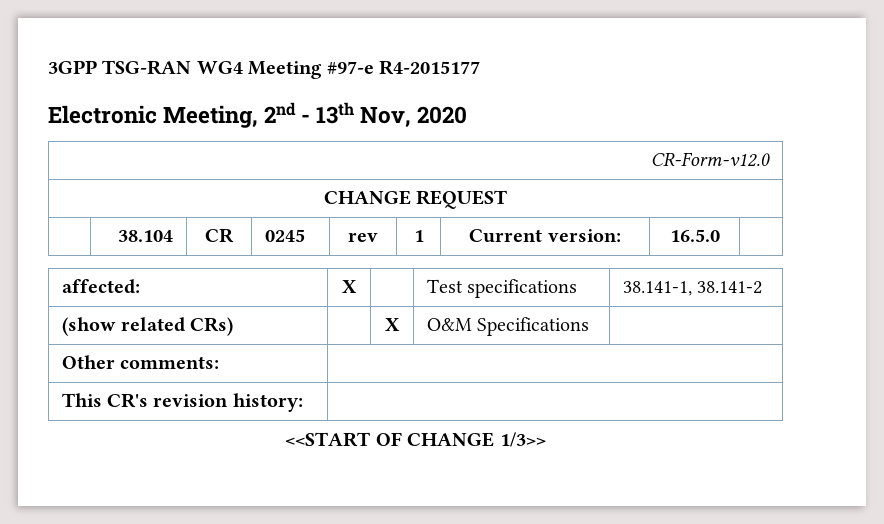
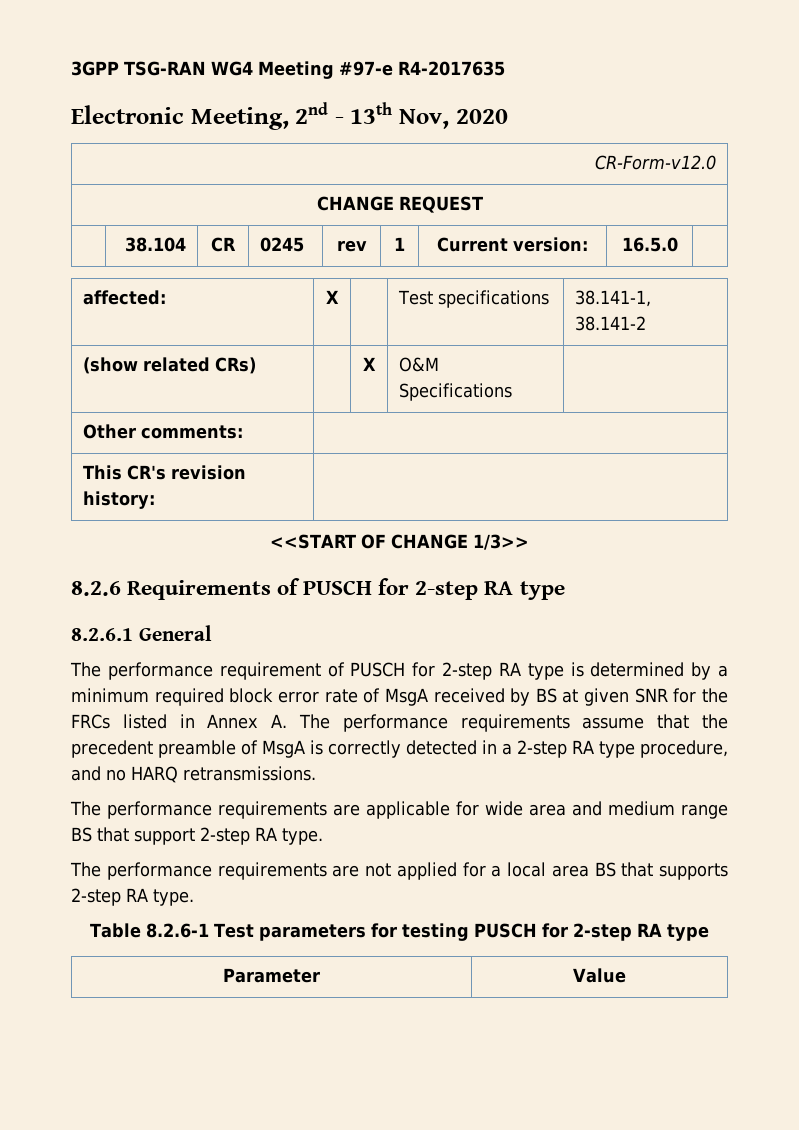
- 3GPP TSG-RAN WG4 Meeting #97-e R4-2015177
+ 3GPP TSG-RAN WG4 Meeting #97-e R4-2017635
+ 8.2.6 Requirements of PUSCH for 2-step RA type
+ 8.2.6.1 General
+ The performance requirement of PUSCH for 2-step RA type is determined by a minimum required block error rate of MsgA received by BS at given SNR for the FRCs listed in Annex A. The performance requirements assume that the precedent preamble of MsgA is correctly detected in a 2-step RA type procedure, and no HARQ retransmissions.
+ The performance requirements are applicable for wide area and medium range BS that support 2-step RA type.
+ The performance requirements are not applied for a local area BS that supports 2-step RA type.
+ Table 8.2.6-1 Test parameters for testing PUSCH for 2-step RA type
+ Parameter | Value

